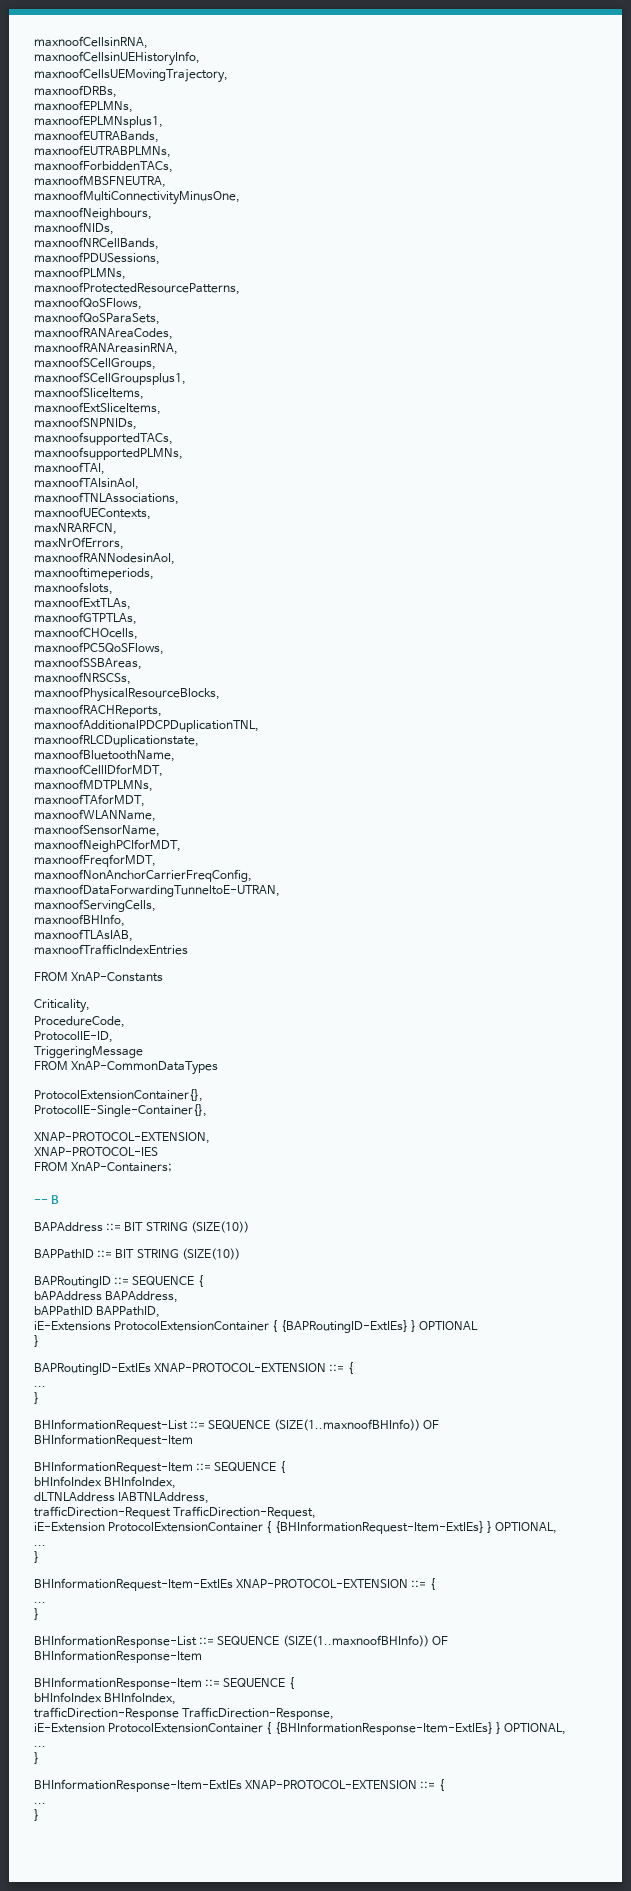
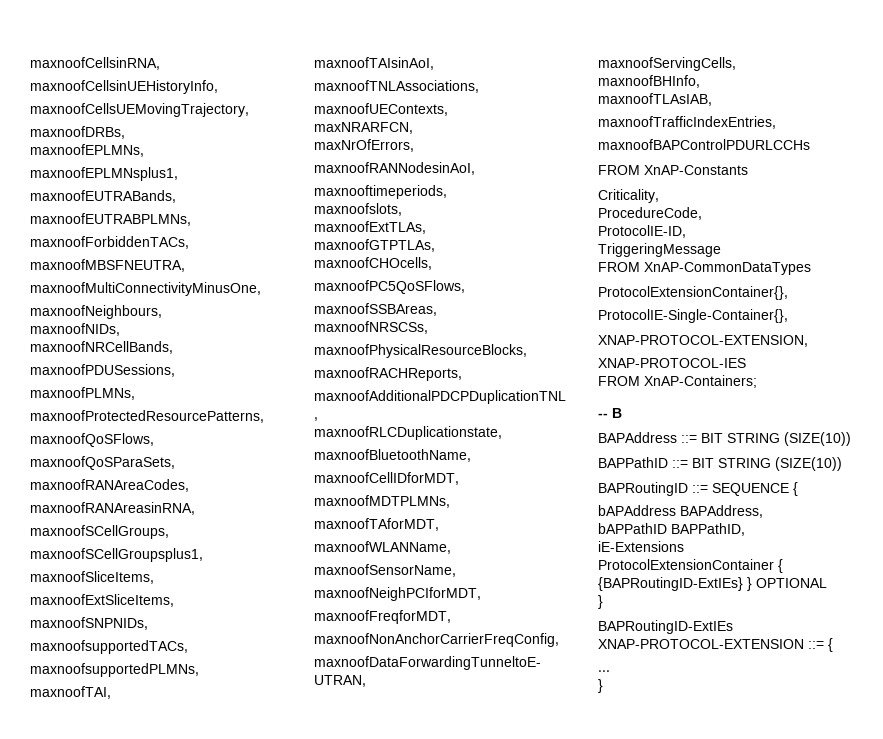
- maxnoofTrafficIndexEntries
+ maxnoofTrafficIndexEntries,
+ maxnoofBAPControlPDURLCCHs
- BHInformationRequest-List ::= SEQUENCE (SIZE(1..maxnoofBHInfo)) OF BHInformationRequest-Item
- BHInformationRequest-Item ::= SEQUENCE {
- bHInfoIndex BHInfoIndex,
- dLTNLAddress IABTNLAddress,
- trafficDirection-Request TrafficDirection-Request,
- iE-Extension ProtocolExtensionContainer { {BHInformationRequest-Item-ExtIEs} } OPTIONAL,
- ...
- }
- BHInformationRequest-Item-ExtIEs XNAP-PROTOCOL-EXTENSION ::= {
- ...
- }
- BHInformationResponse-List ::= SEQUENCE (SIZE(1..maxnoofBHInfo)) OF BHInformationResponse-Item
- BHInformationResponse-Item ::= SEQUENCE {
- bHInfoIndex BHInfoIndex,
- trafficDirection-Response TrafficDirection-Response,
- iE-Extension ProtocolExtensionContainer { {BHInformationResponse-Item-ExtIEs} } OPTIONAL,
- ...
- }
- BHInformationResponse-Item-ExtIEs XNAP-PROTOCOL-EXTENSION ::= {
- ...
- }

